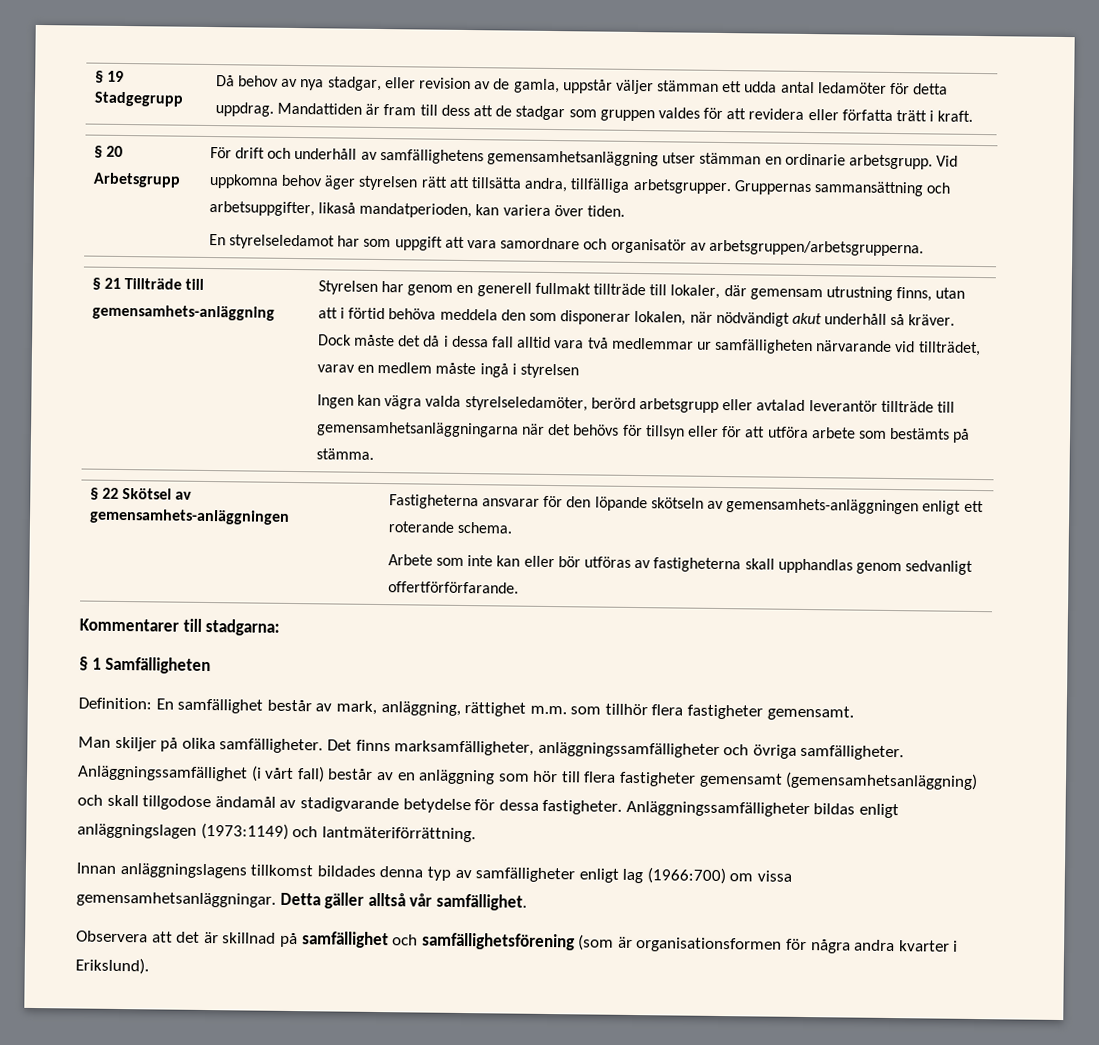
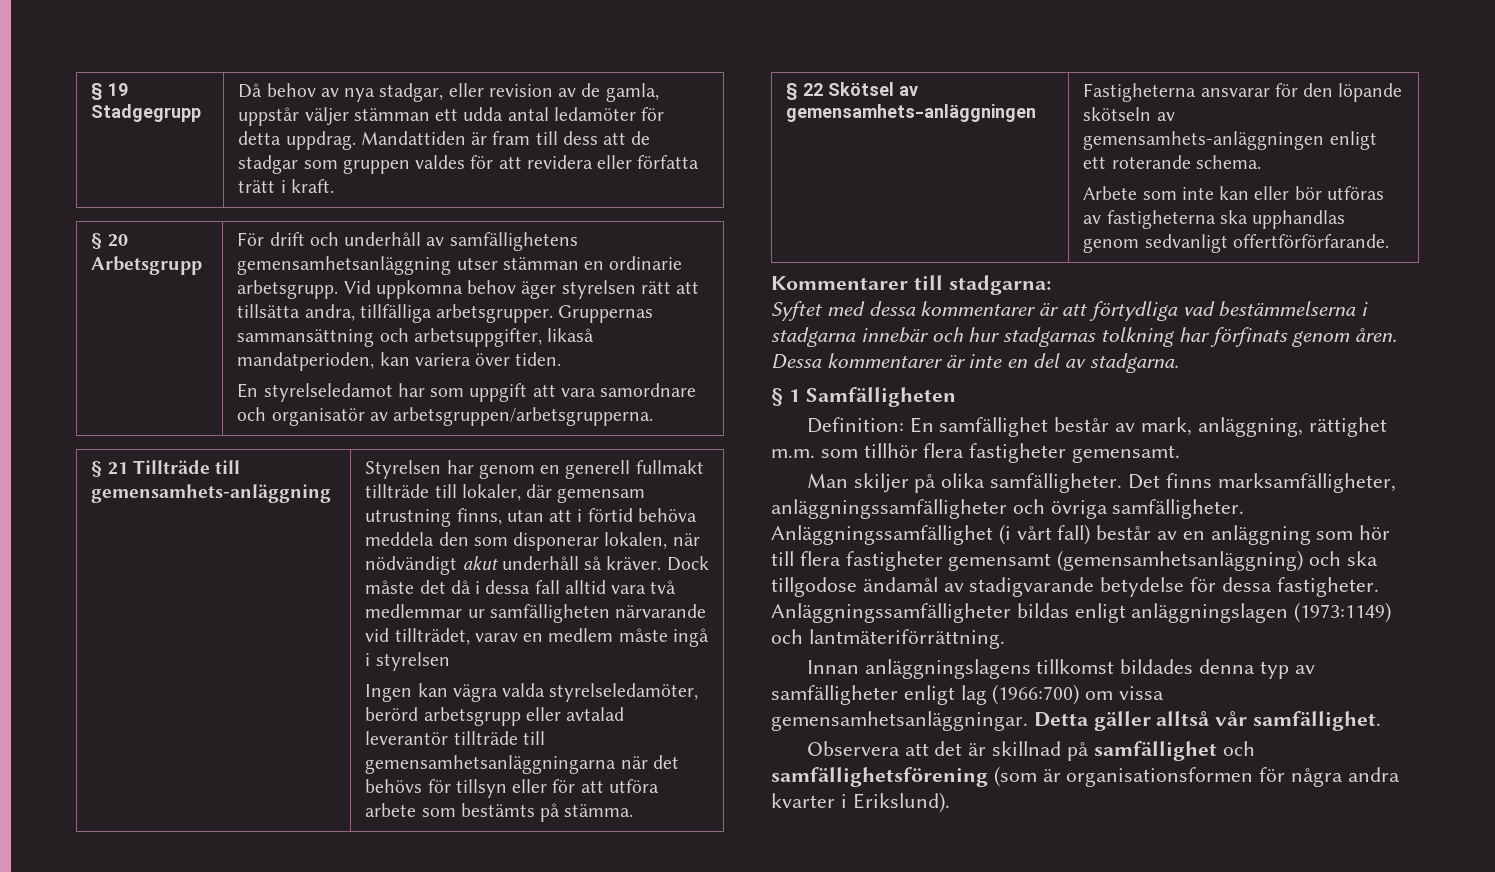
  § 22 Skötsel av gemensamhets-anläggningen | Fastigheterna ansvarar för den löpande skötseln av gemensamhets-anläggningen enligt ett roterande schema.
- Arbete som inte kan eller bör utföras av fastigheterna skall upphandlas genom sedvanligt offertförförfarande.
+ Arbete som inte kan eller bör utföras av fastigheterna ska upphandlas genom sedvanligt offertförförfarande.
+ Syftet med dessa kommentarer är att förtydliga vad bestämmelserna i stadgarna innebär och hur stadgarnas tolkning har förfinats genom åren. Dessa kommentarer är inte en del av stadgarna.
- Anläggningssamfällighet (i vårt fall) består av en anläggning som hör till flera fastigheter gemensamt (gemensamhetsanläggning) och skall tillgodose ändamål av stadigvarande betydelse för dessa fastigheter.
+ Anläggningssamfällighet (i vårt fall) består av en anläggning som hör till flera fastigheter gemensamt (gemensamhetsanläggning) och ska tillgodose ändamål av stadigvarande betydelse för dessa fastigheter.

